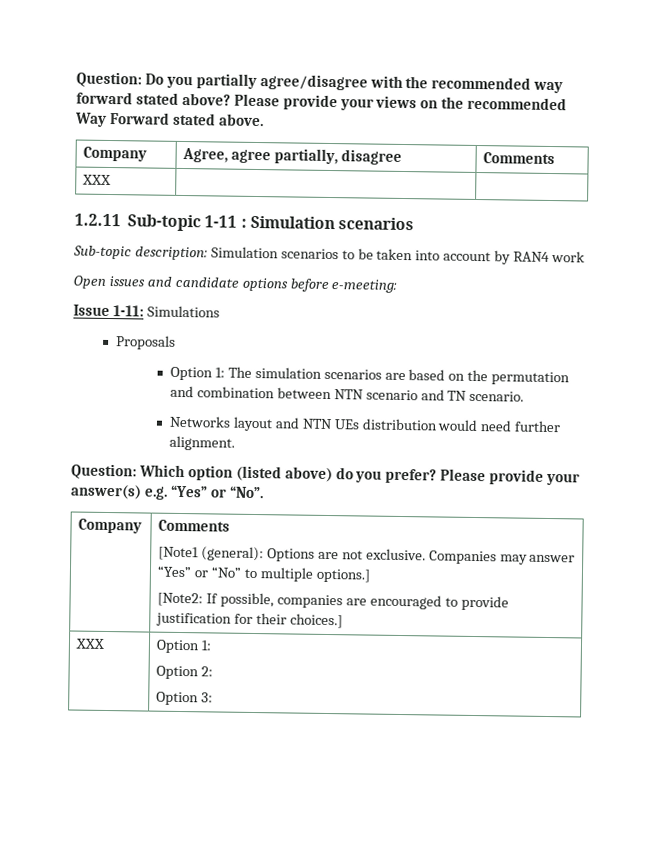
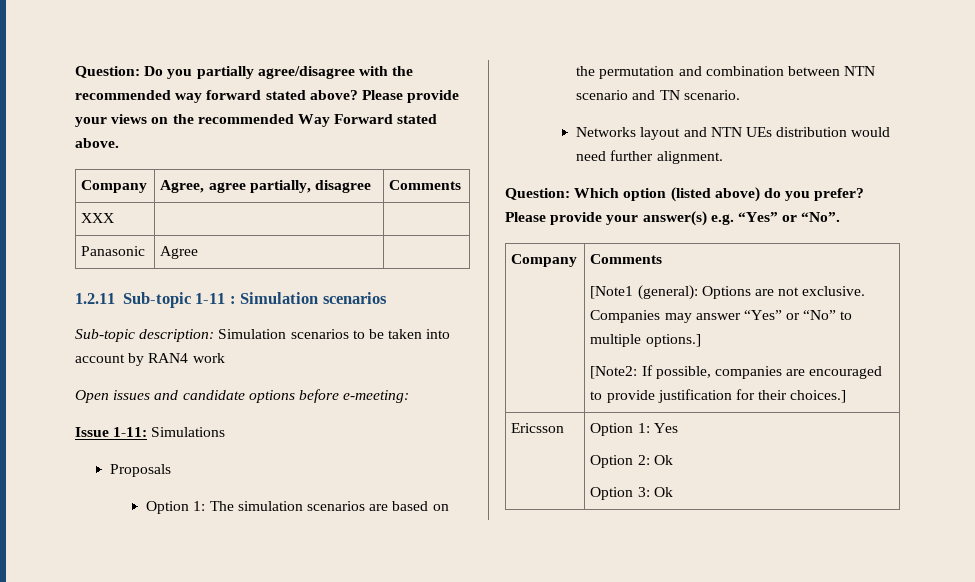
+ Panasonic | Agree |
- XXX | Option 1:
- Option 2:
- Option 3:
+ Ericsson | Option 1: Yes
+ Option 2: Ok
+ Option 3: Ok

